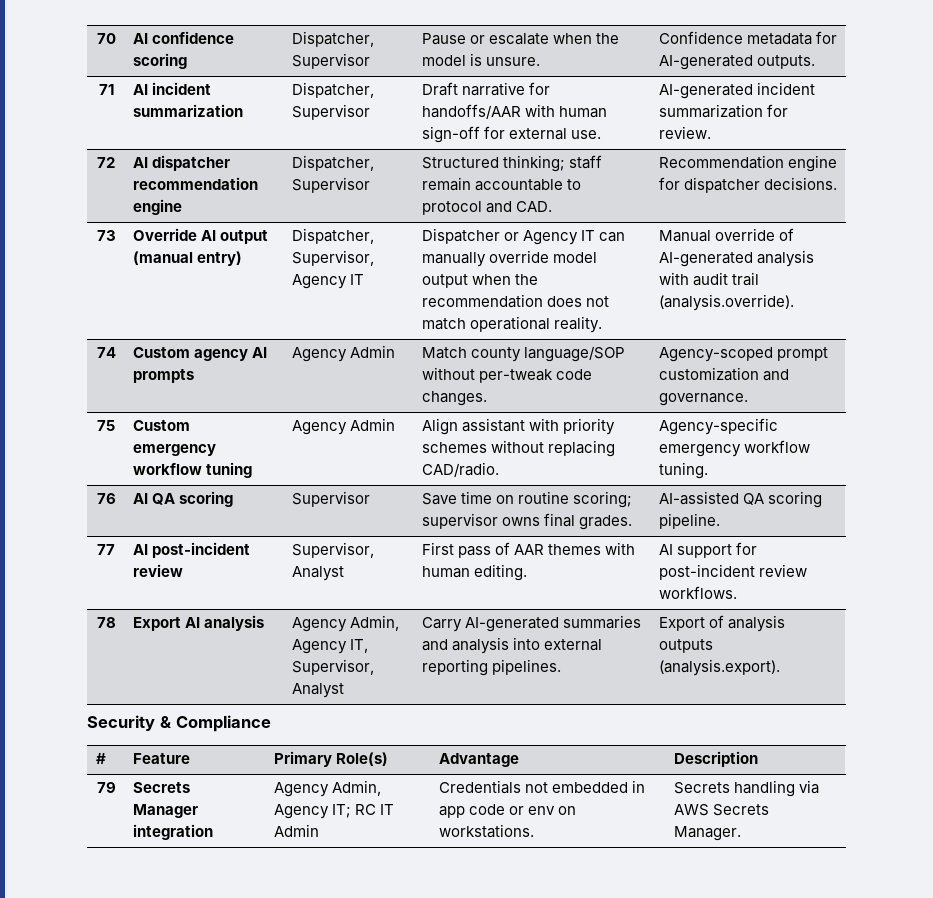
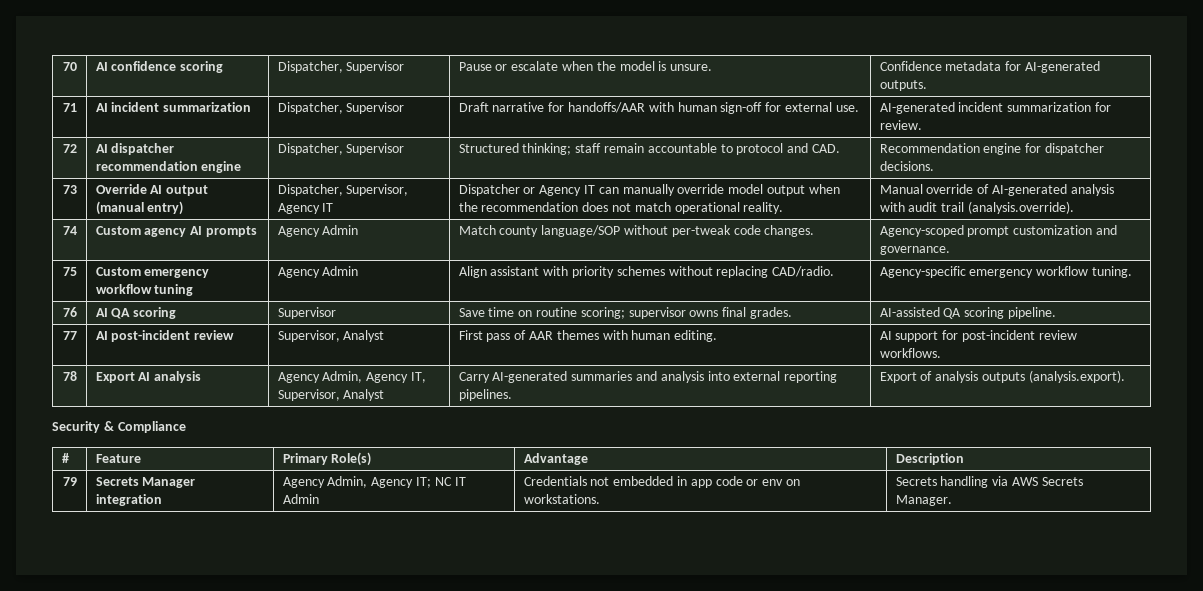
- 79 | Secrets Manager integration | Agency Admin, Agency IT; RC IT Admin | Credentials not embedded in app code or env on workstations. | Secrets handling via AWS Secrets Manager.
+ 79 | Secrets Manager integration | Agency Admin, Agency IT; NC IT Admin | Credentials not embedded in app code or env on workstations. | Secrets handling via AWS Secrets Manager.

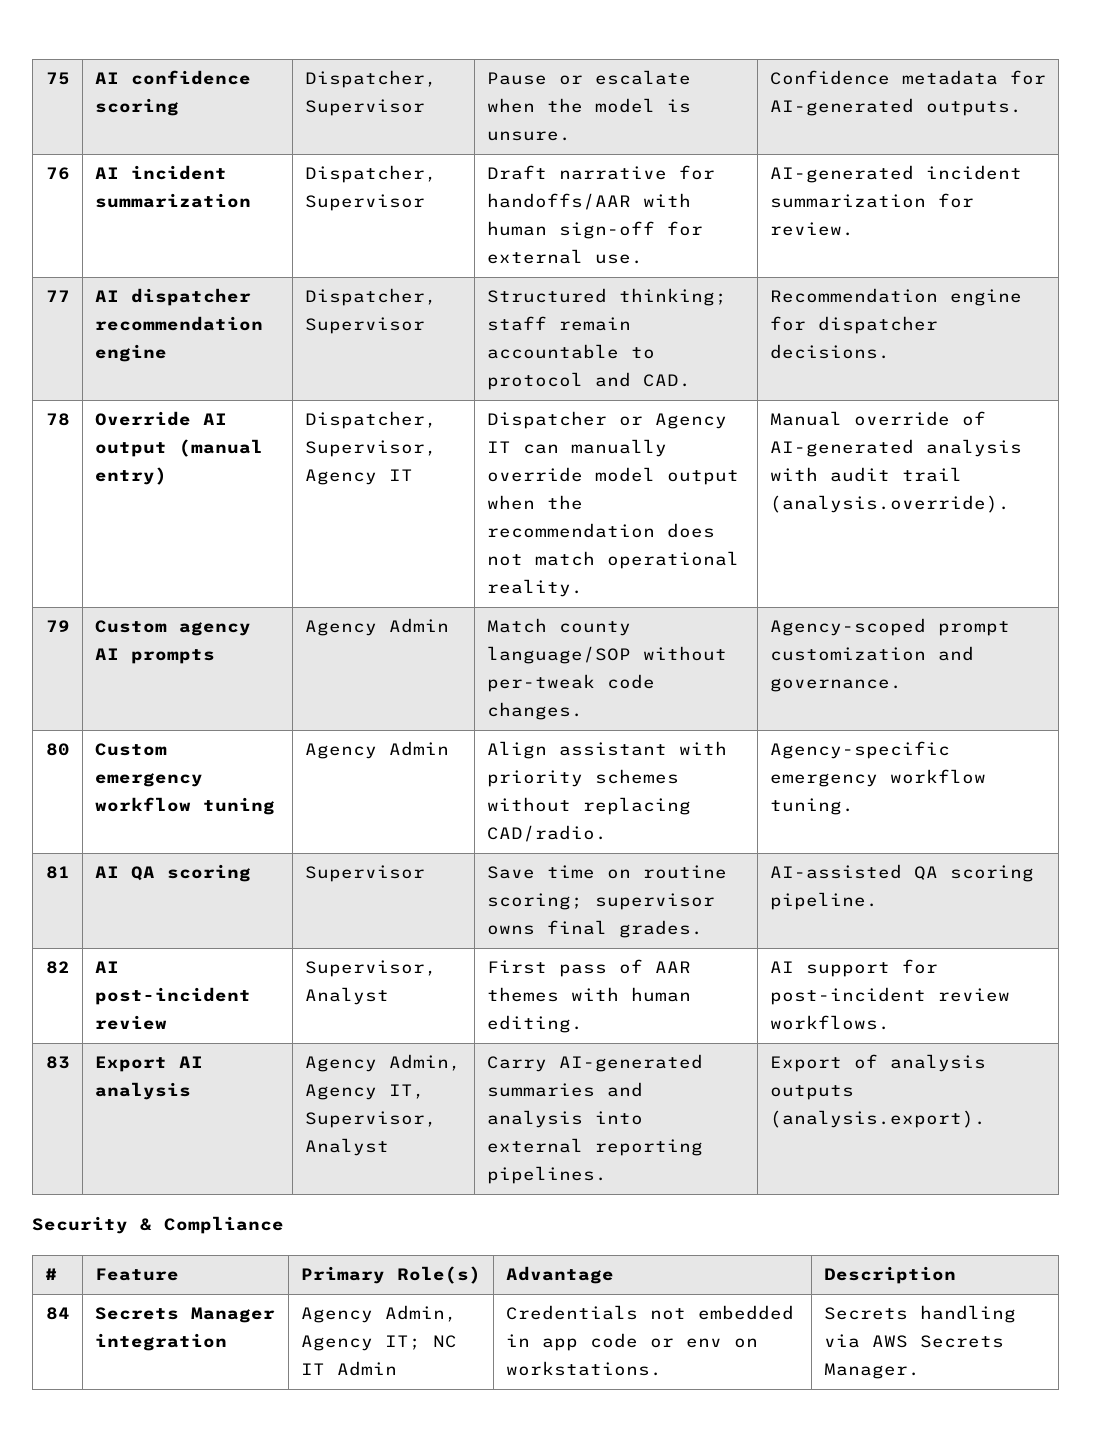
- 70 | AI confidence scoring | Dispatcher, Supervisor | Pause or escalate when the model is unsure. | Confidence metadata for AI-generated outputs.
+ 75 | AI confidence scoring | Dispatcher, Supervisor | Pause or escalate when the model is unsure. | Confidence metadata for AI-generated outputs.
- 71 | AI incident summarization | Dispatcher, Supervisor | Draft narrative for handoffs/AAR with human sign-off for external use. | AI-generated incident summarization for review.
+ 76 | AI incident summarization | Dispatcher, Supervisor | Draft narrative for handoffs/AAR with human sign-off for external use. | AI-generated incident summarization for review.
- 72 | AI dispatcher recommendation engine | Dispatcher, Supervisor | Structured thinking; staff remain accountable to protocol and CAD. | Recommendation engine for dispatcher decisions.
+ 77 | AI dispatcher recommendation engine | Dispatcher, Supervisor | Structured thinking; staff remain accountable to protocol and CAD. | Recommendation engine for dispatcher decisions.
- 73 | Override AI output (manual entry) | Dispatcher, Supervisor, Agency IT | Dispatcher or Agency IT can manually override model output when the recommendation does not match operational reality. | Manual override of AI-generated analysis with audit trail (analysis.override).
+ 78 | Override AI output (manual entry) | Dispatcher, Supervisor, Agency IT | Dispatcher or Agency IT can manually override model output when the recommendation does not match operational reality. | Manual override of AI-generated analysis with audit trail (analysis.override).
- 74 | Custom agency AI prompts | Agency Admin | Match county language/SOP without per-tweak code changes. | Agency-scoped prompt customization and governance.
+ 79 | Custom agency AI prompts | Agency Admin | Match county language/SOP without per-tweak code changes. | Agency-scoped prompt customization and governance.
- 75 | Custom emergency workflow tuning | Agency Admin | Align assistant with priority schemes without replacing CAD/radio. | Agency-specific emergency workflow tuning.
+ 80 | Custom emergency workflow tuning | Agency Admin | Align assistant with priority schemes without replacing CAD/radio. | Agency-specific emergency workflow tuning.
- 76 | AI QA scoring | Supervisor | Save time on routine scoring; supervisor owns final grades. | AI-assisted QA scoring pipeline.
+ 81 | AI QA scoring | Supervisor | Save time on routine scoring; supervisor owns final grades. | AI-assisted QA scoring pipeline.
- 77 | AI post-incident review | Supervisor, Analyst | First pass of AAR themes with human editing. | AI support for post-incident review workflows.
+ 82 | AI post-incident review | Supervisor, Analyst | First pass of AAR themes with human editing. | AI support for post-incident review workflows.
- 78 | Export AI analysis | Agency Admin, Agency IT, Supervisor, Analyst | Carry AI-generated summaries and analysis into external reporting pipelines. | Export of analysis outputs (analysis.export).
+ 83 | Export AI analysis | Agency Admin, Agency IT, Supervisor, Analyst | Carry AI-generated summaries and analysis into external reporting pipelines. | Export of analysis outputs (analysis.export).
- 79 | Secrets Manager integration | Agency Admin, Agency IT; NC IT Admin | Credentials not embedded in app code or env on workstations. | Secrets handling via AWS Secrets Manager.
+ 84 | Secrets Manager integration | Agency Admin, Agency IT; NC IT Admin | Credentials not embedded in app code or env on workstations. | Secrets handling via AWS Secrets Manager.

